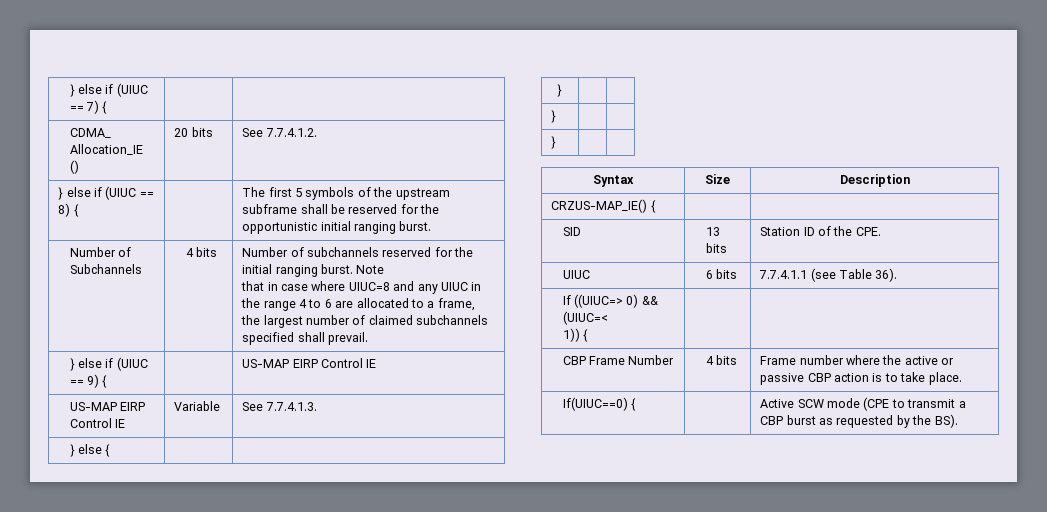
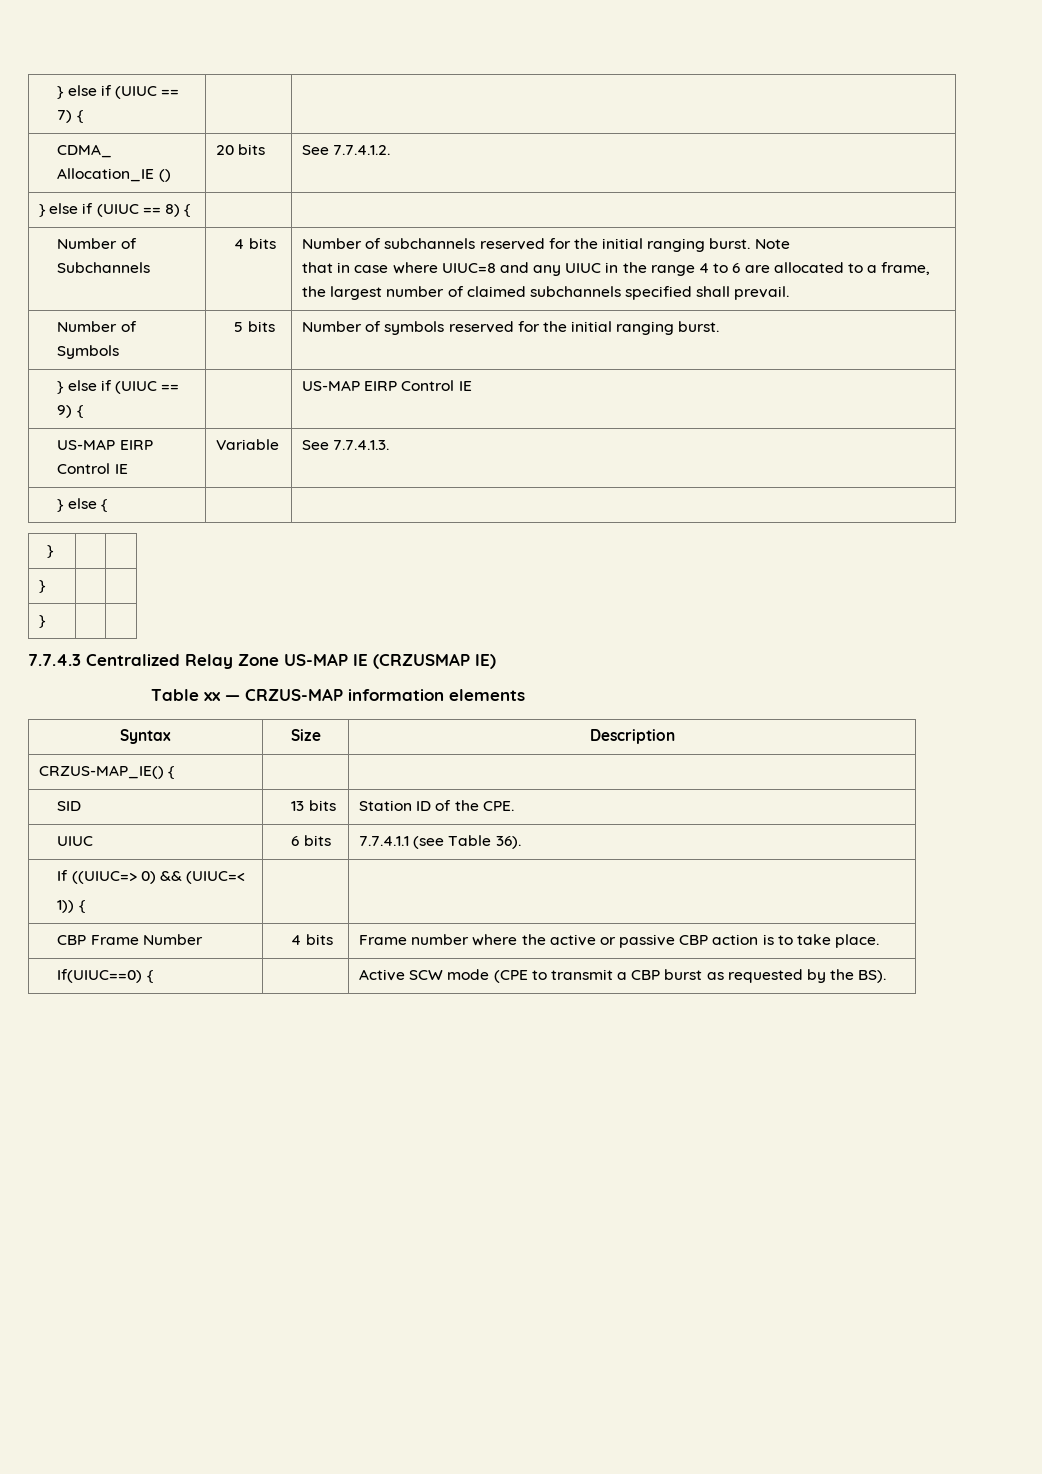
- } else if (UIUC == 8) { | | The first 5 symbols of the upstream subframe shall be reserved for the opportunistic initial ranging burst.
+ } else if (UIUC == 8) { | |
+ Number of Symbols | 5 bits | Number of symbols reserved for the initial ranging burst.
+ 7.7.4.3 Centralized Relay Zone US-MAP IE (CRZUSMAP IE)
+ Table xx — CRZUS-MAP information elements

